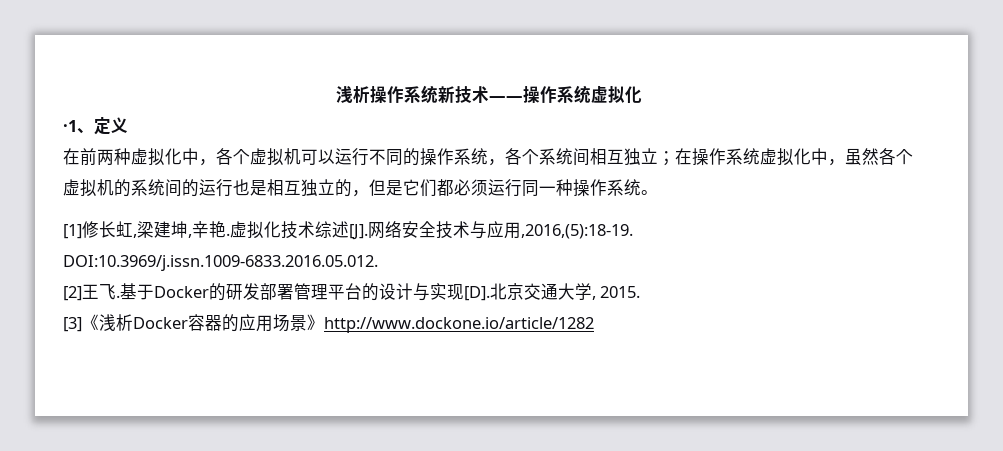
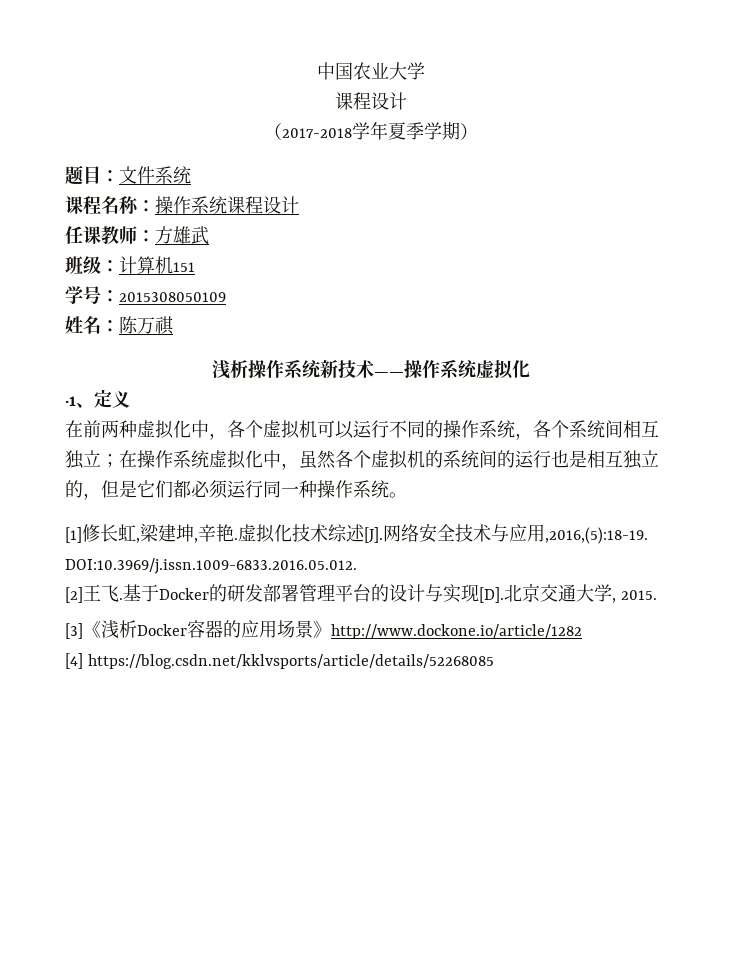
+ 中国农业大学
+ 课程设计
+ （2017-2018学年夏季学期）
+ 题目：文件系统
+ 课程名称：操作系统课程设计
+ 任课教师：方雄武
+ 班级：计算机151
+ 学号：2015308050109
+ 姓名：陈万祺
+ [4] https://blog.csdn.net/kklvsports/article/details/52268085

